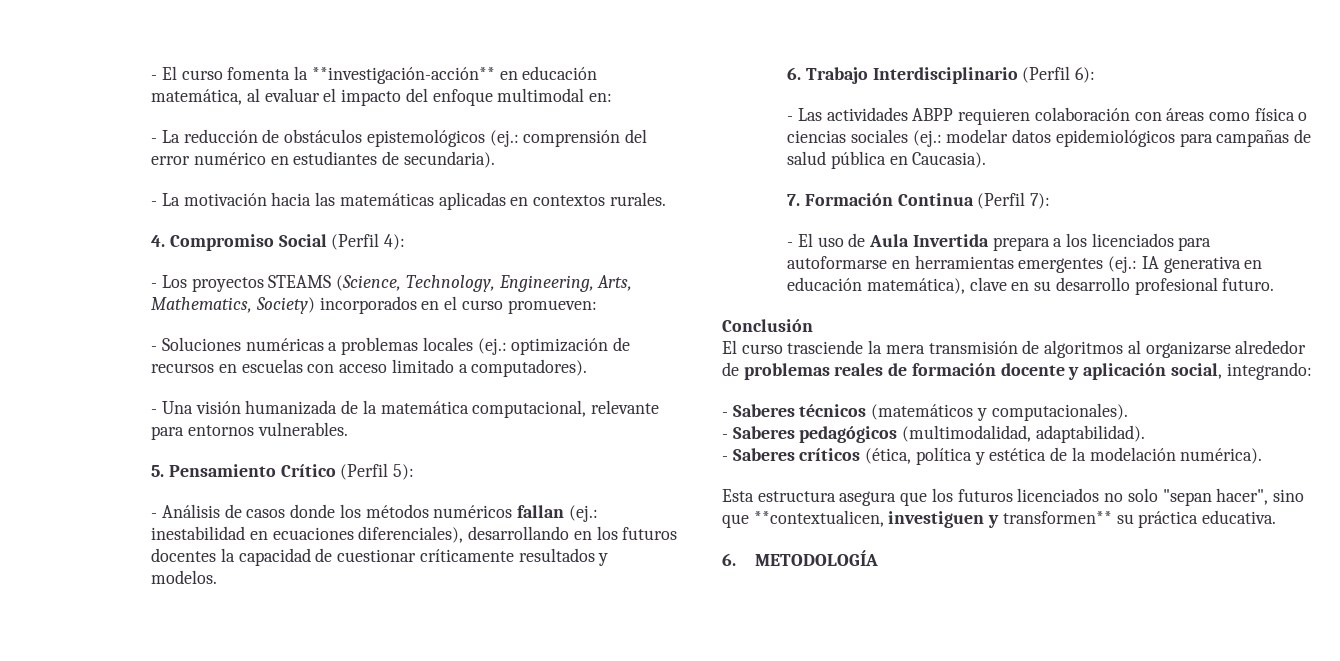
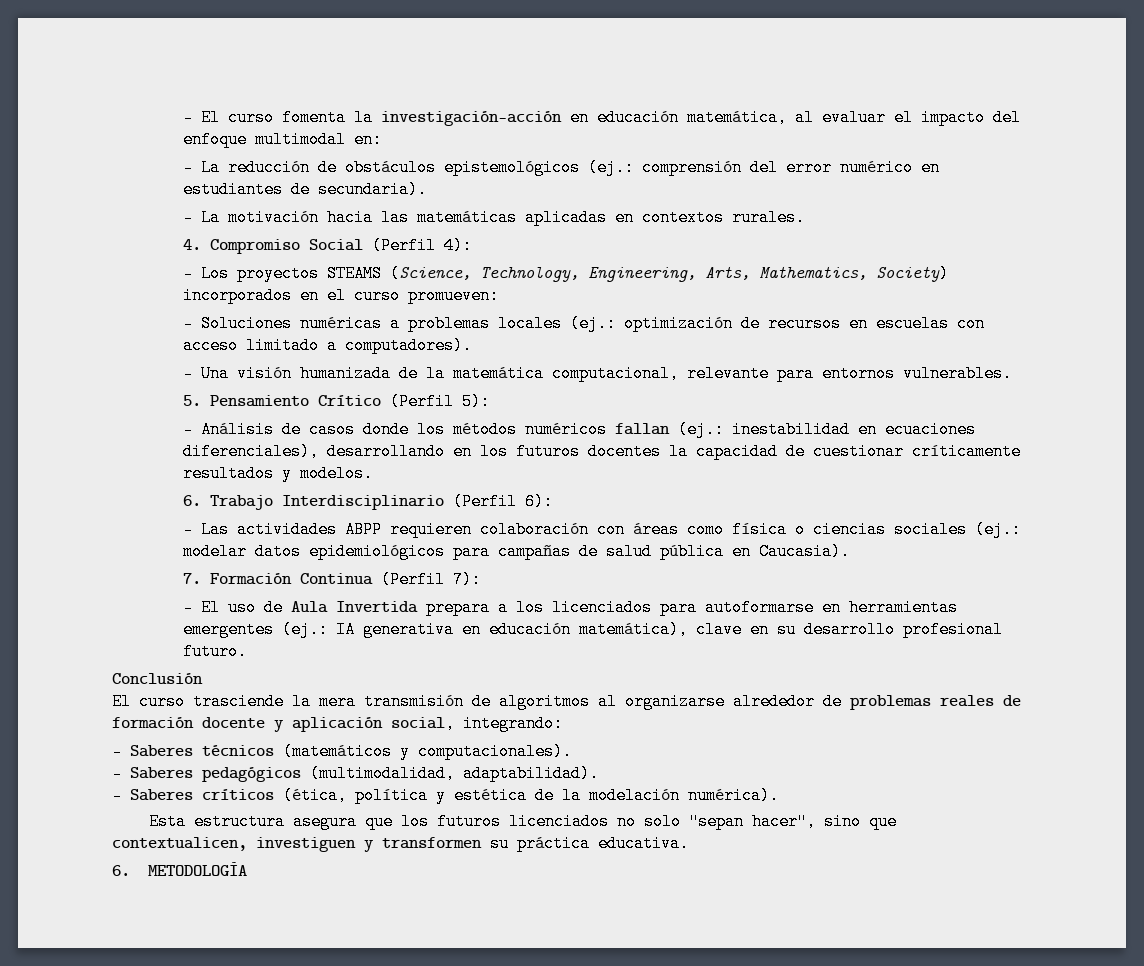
- - El curso fomenta la **investigación-acción** en educación matemática, al evaluar el impacto del enfoque multimodal en:
+ - El curso fomenta la investigación-acción en educación matemática, al evaluar el impacto del enfoque multimodal en:
- Esta estructura asegura que los futuros licenciados no solo "sepan hacer", sino que **contextualicen, investiguen y transformen** su práctica educativa.
+ Esta estructura asegura que los futuros licenciados no solo "sepan hacer", sino que contextualicen, investiguen y transformen su práctica educativa.

